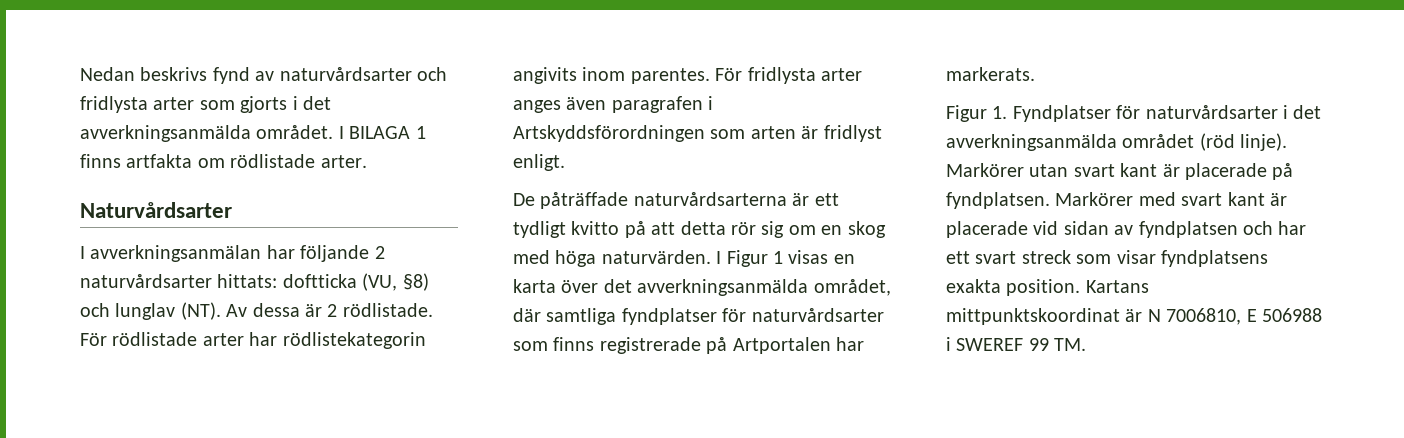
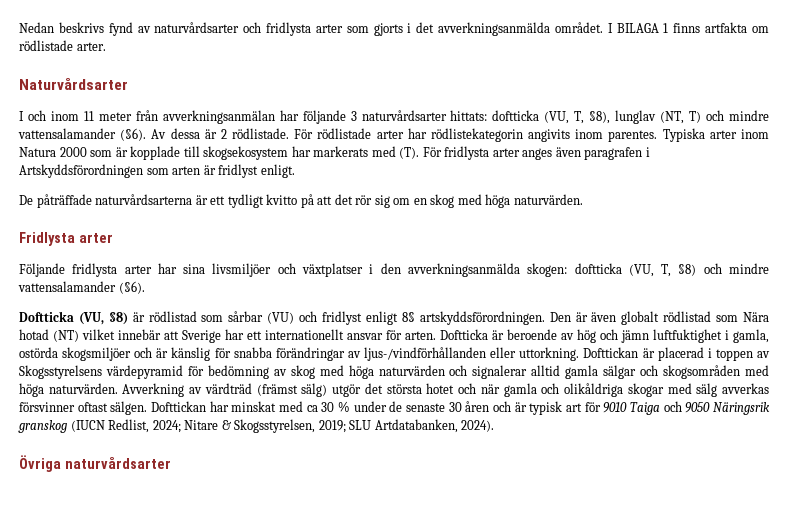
- I avverkningsanmälan har följande 2 naturvårdsarter hittats: doftticka (VU, §8) och lunglav (NT). Av dessa är 2 rödlistade.
+ I och inom 11 meter från avverkningsanmälan har följande 3 naturvårdsarter hittats: doftticka (VU, T, §8), lunglav (NT, T) och mindre vattensalamander (§6). Av dessa är 2 rödlistade.
- För fridlysta arter anges även paragrafen i Artskyddsförordningen som arten är fridlyst enligt.
+ Typiska arter inom Natura 2000 som är kopplade till skogsekosystem har markerats med (T). För fridlysta arter anges även paragrafen i Artskyddsförordningen som arten är fridlyst enligt.
- De påträffade naturvårdsarterna är ett tydligt kvitto på att detta rör sig om en skog med höga naturvärden. I Figur 1 visas en karta över det avverkningsanmälda området, där samtliga fyndplatser för naturvårdsarter som finns registrerade på Artportalen har markerats.
- Figur 1. Fyndplatser för naturvårdsarter i det avverkningsanmälda området (röd linje). Markörer utan svart kant är placerade på fyndplatsen. Markörer med svart kant är placerade vid sidan av fyndplatsen och har ett svart streck som visar fyndplatsens exakta position. Kartans mittpunktskoordinat är N 7006810, E 506988 i SWEREF 99 TM.
+ De påträffade naturvårdsarterna är ett tydligt kvitto på att det rör sig om en skog med höga naturvärden.
+ Fridlysta arter
+ Följande fridlysta arter har sina livsmiljöer och växtplatser i den avverkningsanmälda skogen: doftticka (VU, T, §8) och mindre vattensalamander (§6).
+ Doftticka (VU, §8) är rödlistad som sårbar (VU) och fridlyst enligt 8§ artskyddsförordningen. Den är även globalt rödlistad som Nära hotad (NT) vilket innebär att Sverige har ett internationellt ansvar för arten. Doftticka är beroende av hög och jämn luftfuktighet i gamla, ostörda skogsmiljöer och är känslig för snabba förändringar av ljus-/vindförhållanden eller uttorkning. Dofttickan är placerad i toppen av Skogsstyrelsens värdepyramid för bedömning av skog med höga naturvärden och signalerar alltid gamla sälgar och skogsområden med höga naturvärden. Avverkning av värdträd (främst sälg) utgör det största hotet och när gamla och olikåldriga skogar med sälg avverkas försvinner oftast sälgen. Dofttickan har minskat med ca 30 % under de senaste 30 åren och är typisk art för 9010 Taiga och 9050 Näringsrik granskog (IUCN Redlist, 2024; Nitare & Skogsstyrelsen, 2019; SLU Artdatabanken, 2024).
+ Övriga naturvårdsarter

